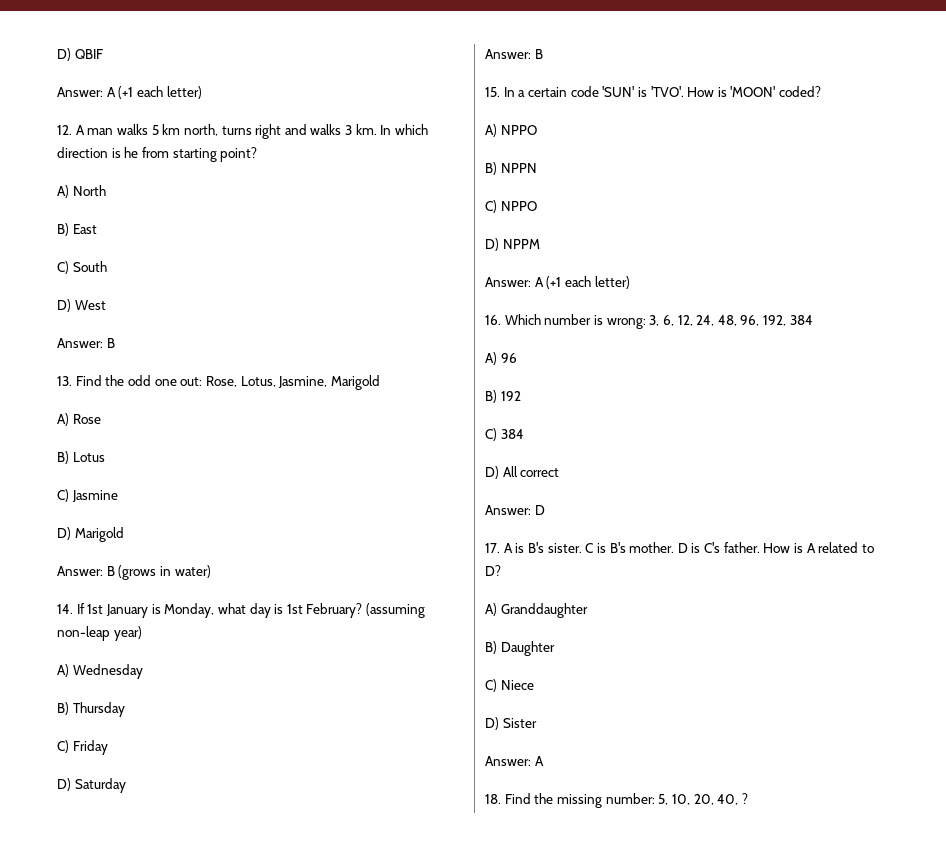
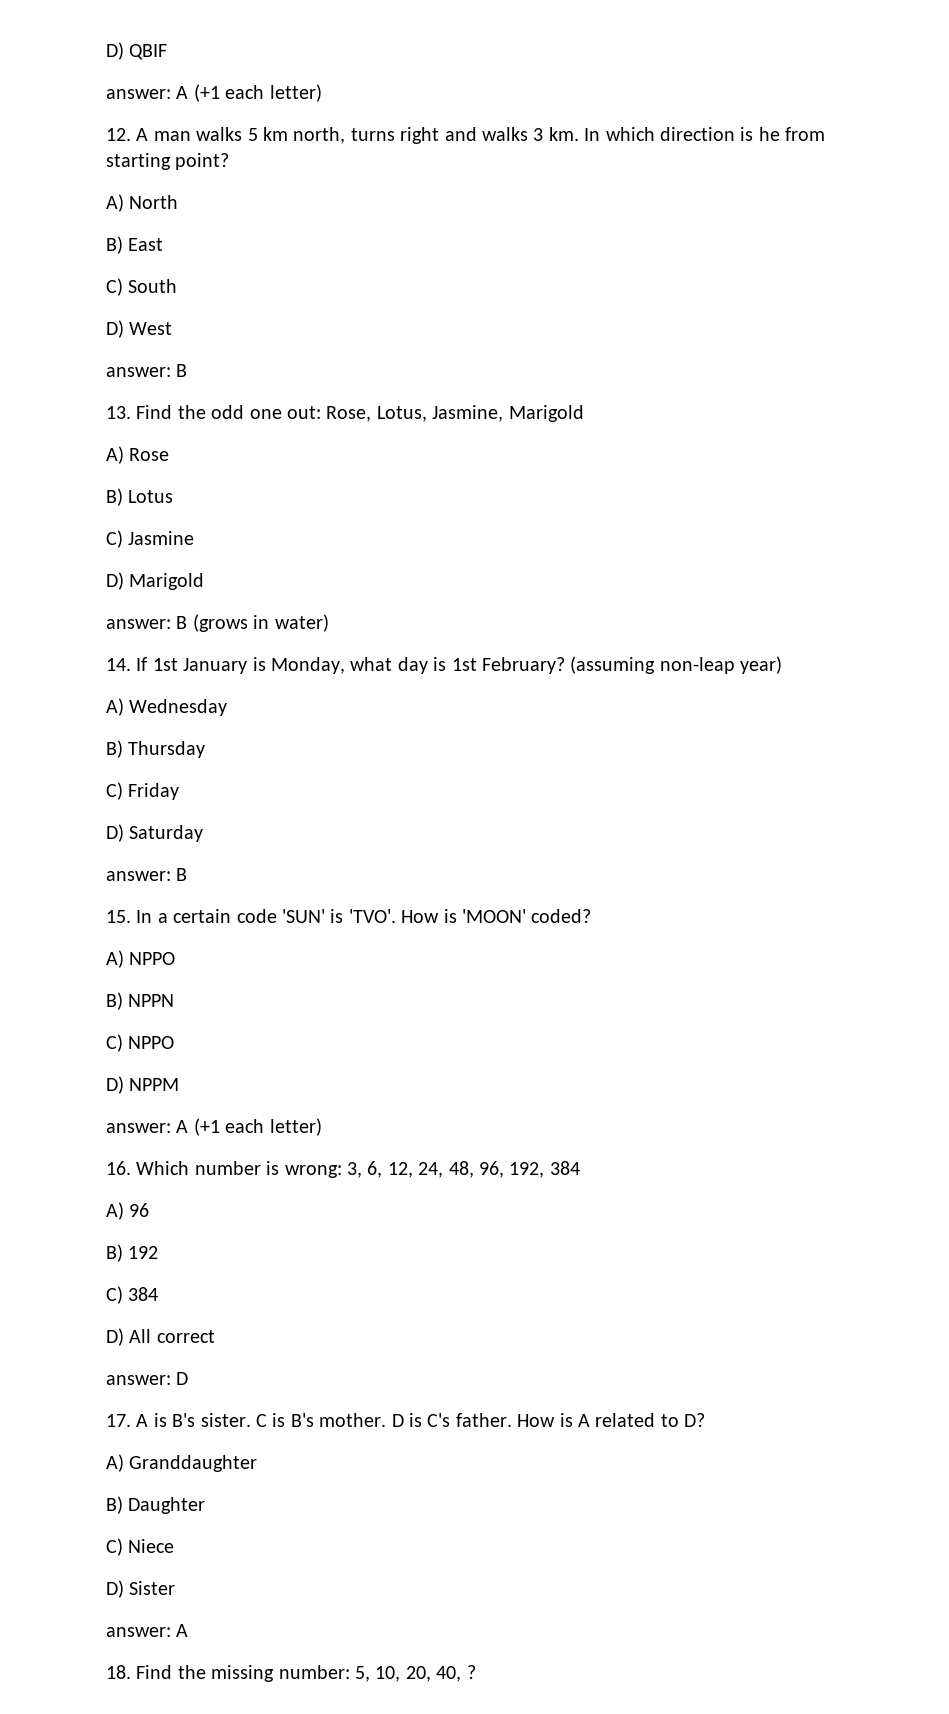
  D) QBIF
- Answer: A (+1 each letter)
+ answer: A (+1 each letter)
  D) West
- Answer: B
+ answer: B
- Answer: B (grows in water)
+ answer: B (grows in water)
  D) Saturday
- Answer: B
+ answer: B
  D) NPPM
- Answer: A (+1 each letter)
+ answer: A (+1 each letter)
- Answer: D
+ answer: D
  D) Sister
- Answer: A
+ answer: A

